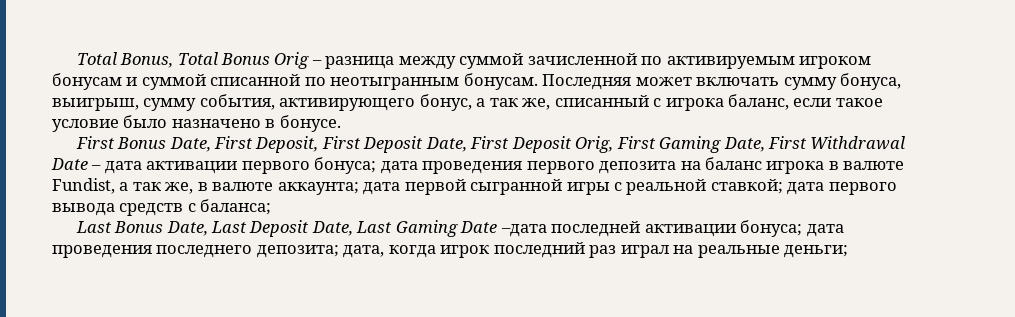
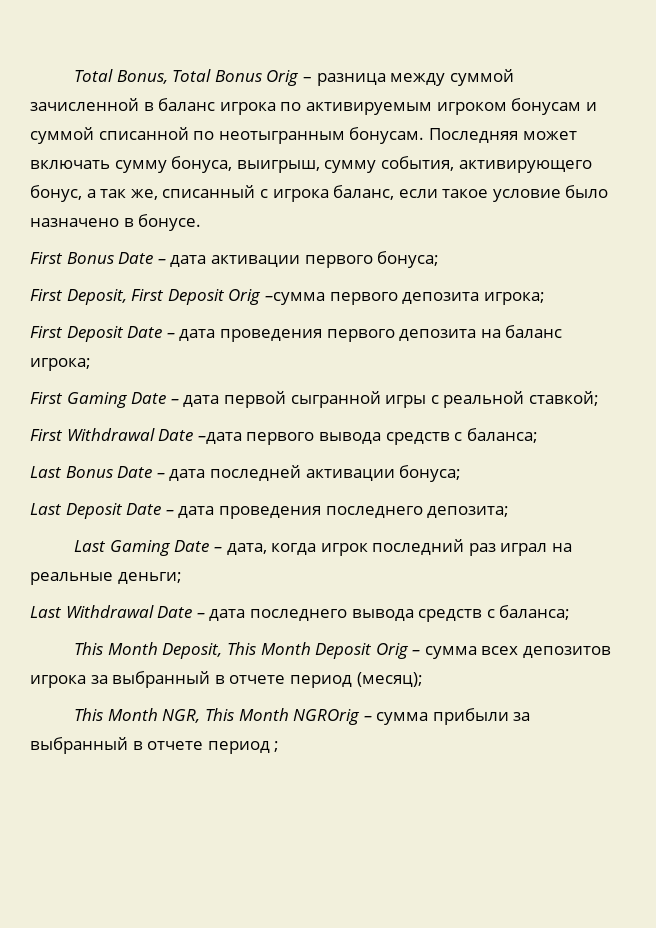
- Total Bonus, Total Bonus Orig – разница между суммой зачисленной по активируемым игроком бонусам и суммой списанной по неотыгранным бонусам.
+ Total Bonus, Total Bonus Orig – разница между суммой зачисленной в баланс игрока по активируемым игроком бонусам и суммой списанной по неотыгранным бонусам.
- First Bonus Date, First Deposit, First Deposit Date, First Deposit Orig, First Gaming Date, First Withdrawal Date – дата активации первого бонуса; дата проведения первого депозита на баланс игрока в валюте Fundist, а так же, в валюте аккаунта; дата первой сыгранной игры с реальной ставкой; дата первого вывода средств с баланса;
+ First Bonus Date – дата активации первого бонуса;
+ First Deposit, First Deposit Orig –сумма первого депозита игрока;
+ First Deposit Date – дата проведения первого депозита на баланс игрока;
+ First Gaming Date – дата первой сыгранной игры с реальной ставкой;
+ First Withdrawal Date –дата первого вывода средств с баланса;
- Last Bonus Date, Last Deposit Date, Last Gaming Date –дата последней активации бонуса; дата проведения последнего депозита; дата, когда игрок последний раз играл на реальные деньги;
+ Last Bonus Date – дата последней активации бонуса;
+ Last Deposit Date – дата проведения последнего депозита;
+ Last Gaming Date – дата, когда игрок последний раз играл на реальные деньги;
+ Last Withdrawal Date – дата последнего вывода средств с баланса;
+ This Month Deposit, This Month Deposit Orig – сумма всех депозитов игрока за выбранный в отчете период (месяц);
+ This Month NGR, This Month NGROrig – сумма прибыли за выбранный в отчете период ;

